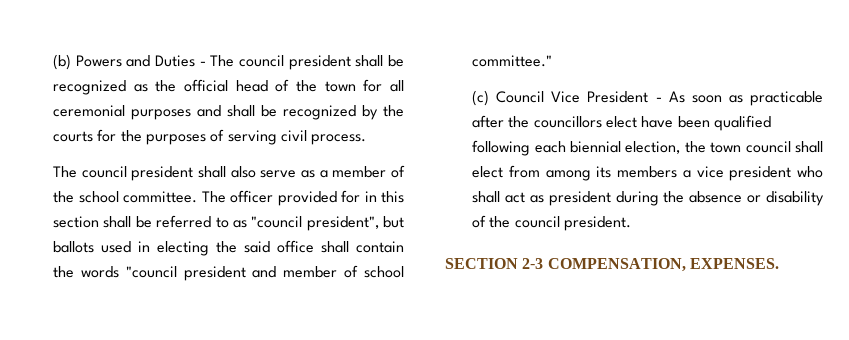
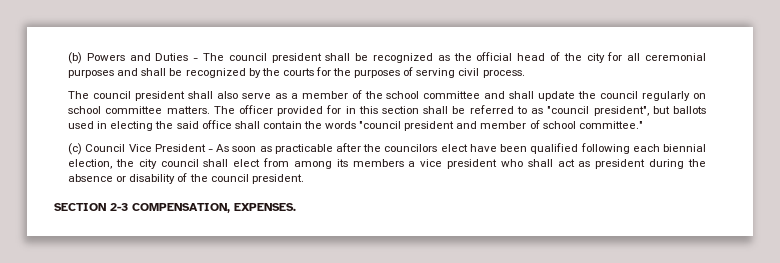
- (b) Powers and Duties - The council president shall be recognized as the official head of the town for all ceremonial purposes and shall be recognized by the courts for the purposes of serving civil process.
+ (b) Powers and Duties - The council president shall be recognized as the official head of the city for all ceremonial purposes and shall be recognized by the courts for the purposes of serving civil process.
- The council president shall also serve as a member of the school committee.
+ The council president shall also serve as a member of the school committee and shall update the council regularly on school committee matters.
- (c) Council Vice President - As soon as practicable after the councillors elect have been qualified following each biennial election, the town council shall elect from among its members a vice president who shall act as president during the absence or disability of the council president.
+ (c) Council Vice President - As soon as practicable after the councilors elect have been qualified following each biennial election, the city council shall elect from among its members a vice president who shall act as president during the absence or disability of the council president.

